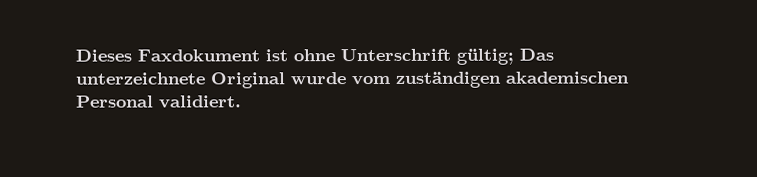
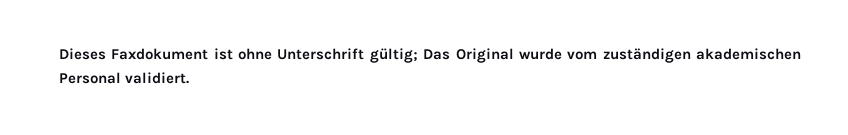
- Dieses Faxdokument ist ohne Unterschrift gültig; Das unterzeichnete Original wurde vom zuständigen akademischen Personal validiert.
+ Dieses Faxdokument ist ohne Unterschrift gültig; Das Original wurde vom zuständigen akademischen Personal validiert.

